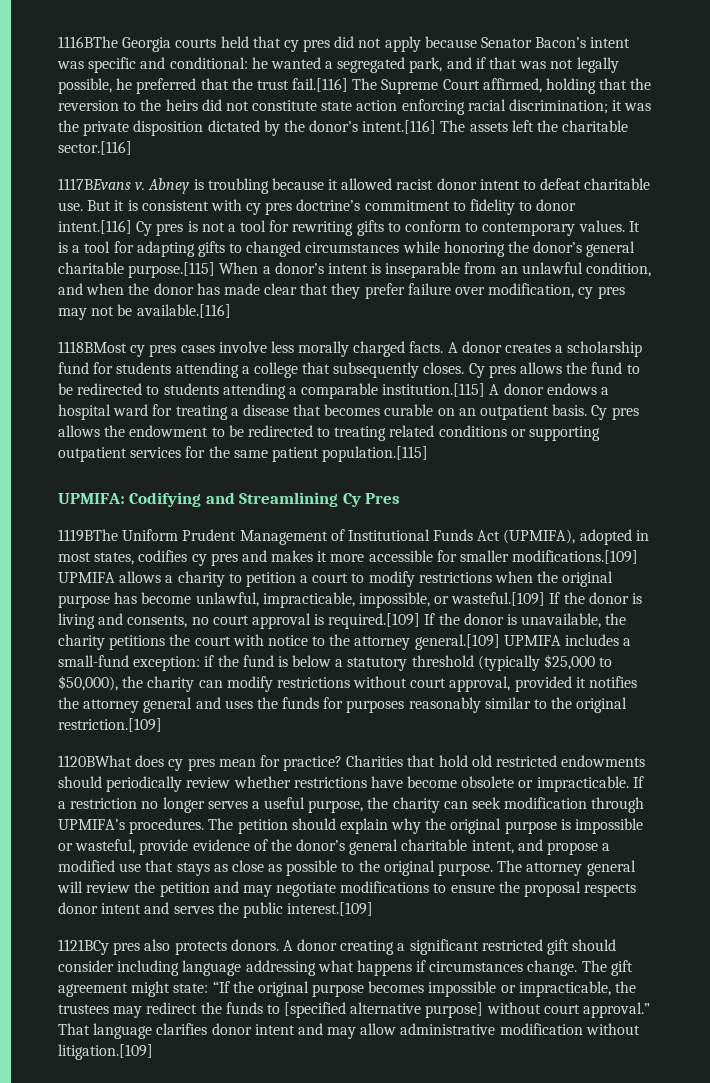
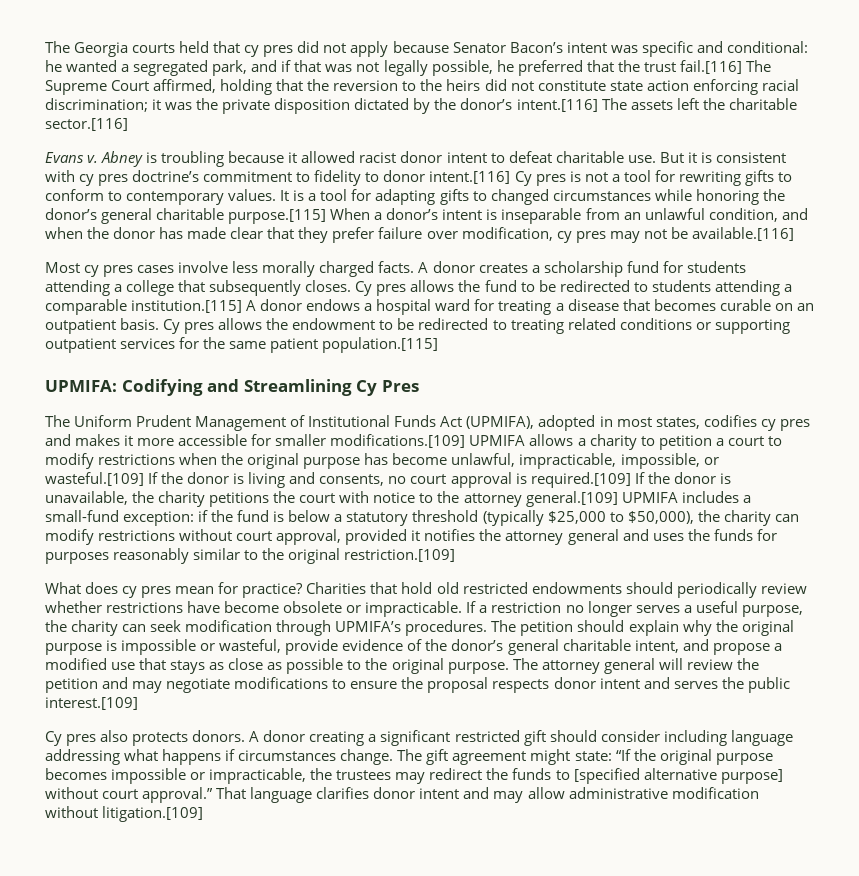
- 1116BThe Georgia courts held that cy pres did not apply because Senator Bacon’s intent was specific and conditional:
+ The Georgia courts held that cy pres did not apply because Senator Bacon’s intent was specific and conditional:
- 1117BEvans v.
+ Evans v.
- 1118BMost cy pres cases involve less morally charged facts.
+ Most cy pres cases involve less morally charged facts.
- 1119BThe Uniform Prudent Management of Institutional Funds Act (UPMIFA), adopted in most states, codifies cy pres and makes it more accessible for smaller modifications.[109] UPMIFA allows a charity to petition a court to modify restrictions when the original purpose has become unlawful, impracticable, impossible, or wasteful.[109] If the donor is living and consents, no court approval is required.[109] If the donor is unavailable, the charity petitions the court with notice to the attorney general.[109] UPMIFA includes a small-fund exception:
+ The Uniform Prudent Management of Institutional Funds Act (UPMIFA), adopted in most states, codifies cy pres and makes it more accessible for smaller modifications.[109] UPMIFA allows a charity to petition a court to modify restrictions when the original purpose has become unlawful, impracticable, impossible, or wasteful.[109] If the donor is living and consents, no court approval is required.[109] If the donor is unavailable, the charity petitions the court with notice to the attorney general.[109] UPMIFA includes a small-fund exception:
- 1120BWhat does cy pres mean for practice?
+ What does cy pres mean for practice?
- 1121BCy pres also protects donors.
+ Cy pres also protects donors.

